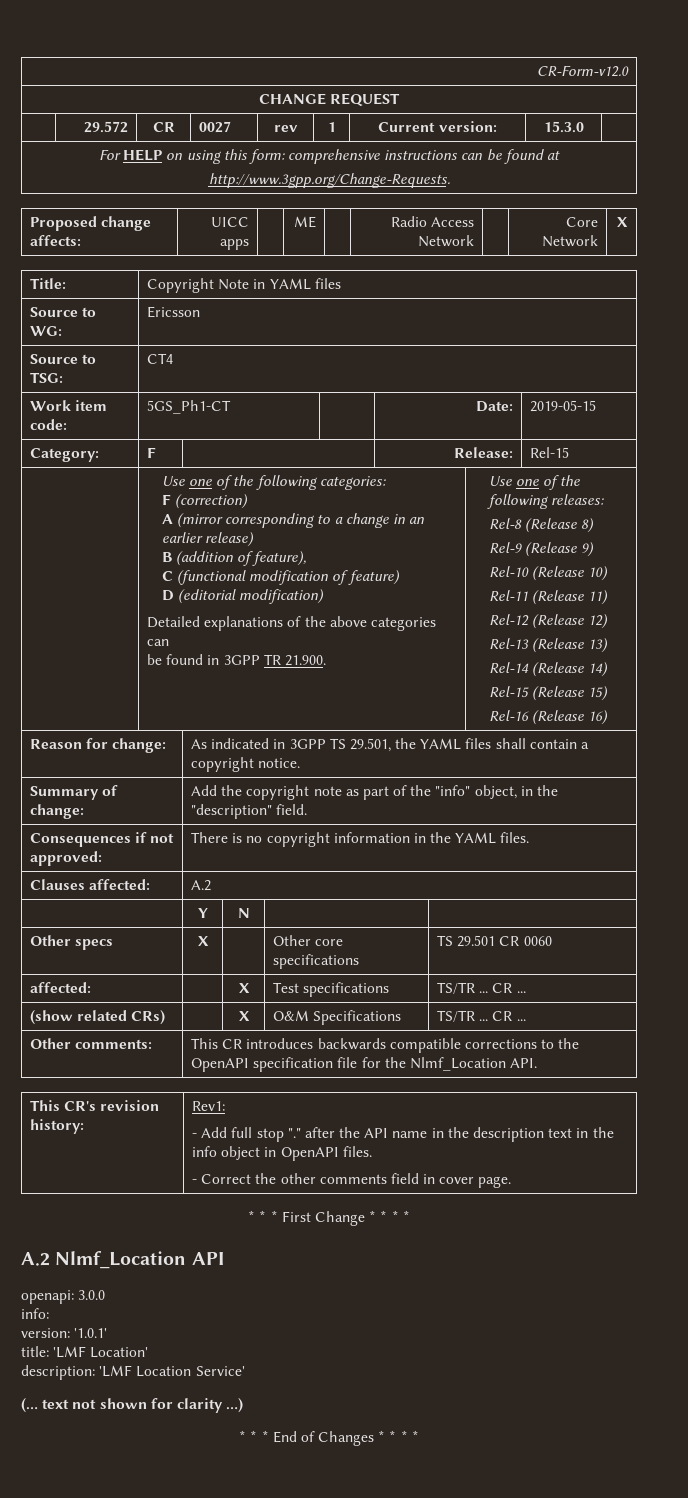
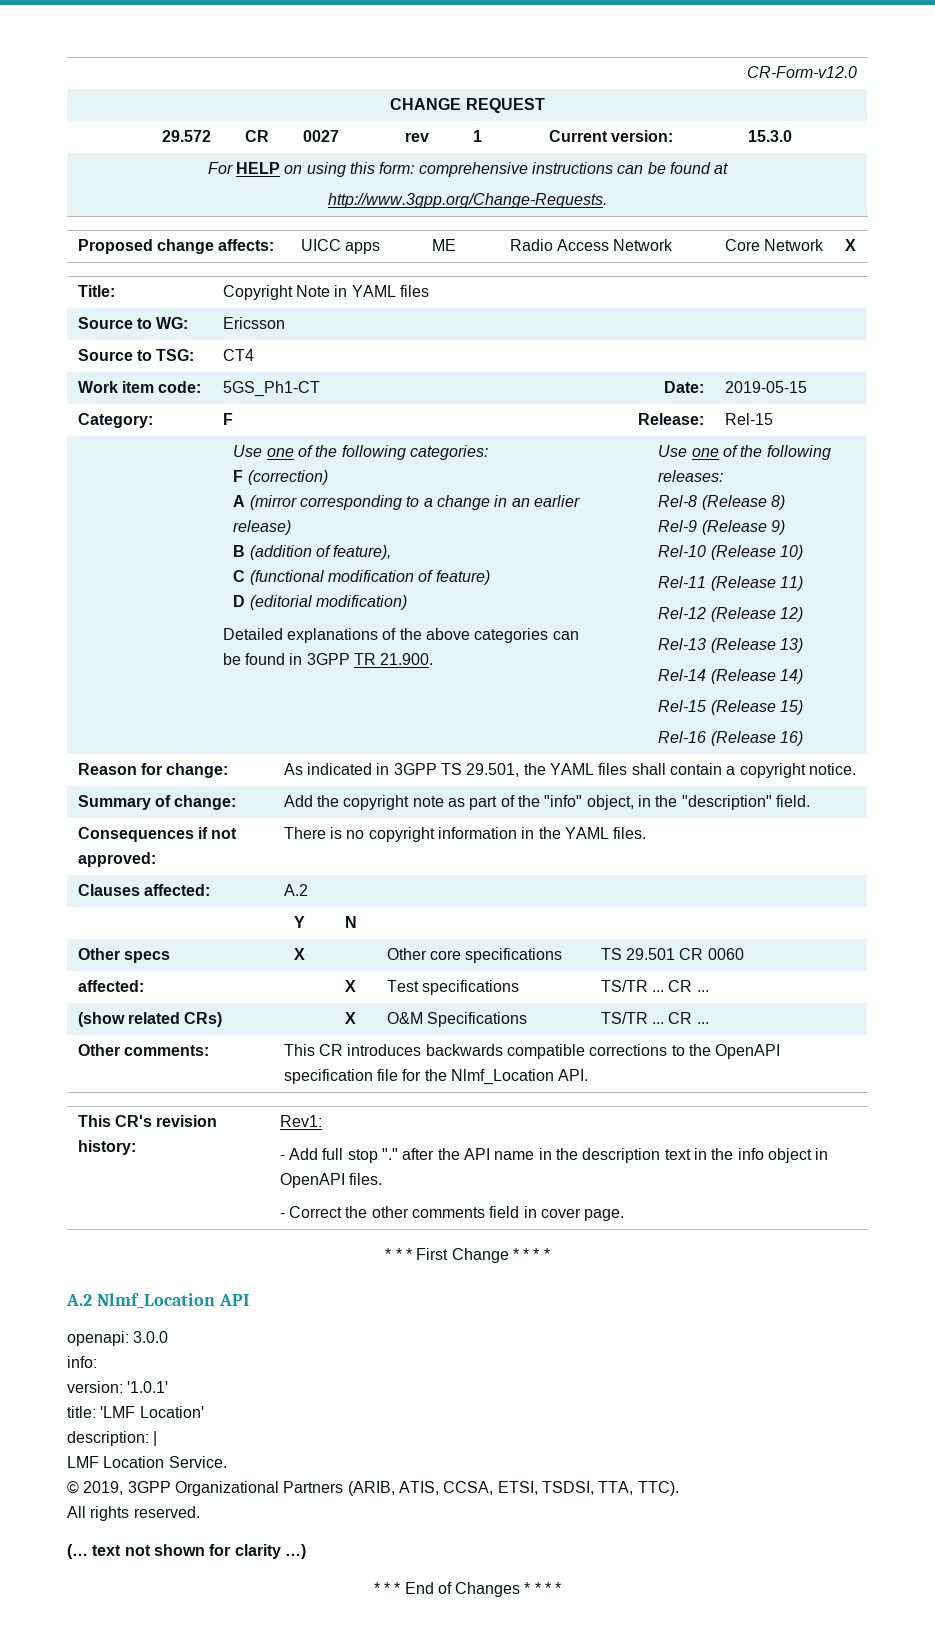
- description: 'LMF Location Service'
+ description: |
+ LMF Location Service.
+ © 2019, 3GPP Organizational Partners (ARIB, ATIS, CCSA, ETSI, TSDSI, TTA, TTC).
+ All rights reserved.

